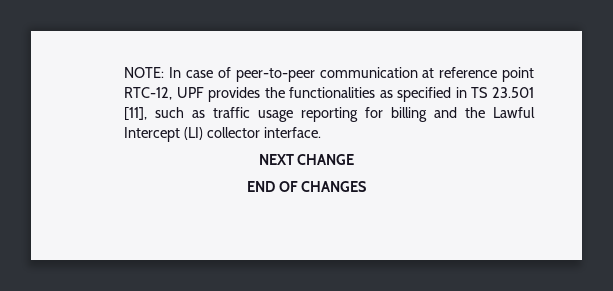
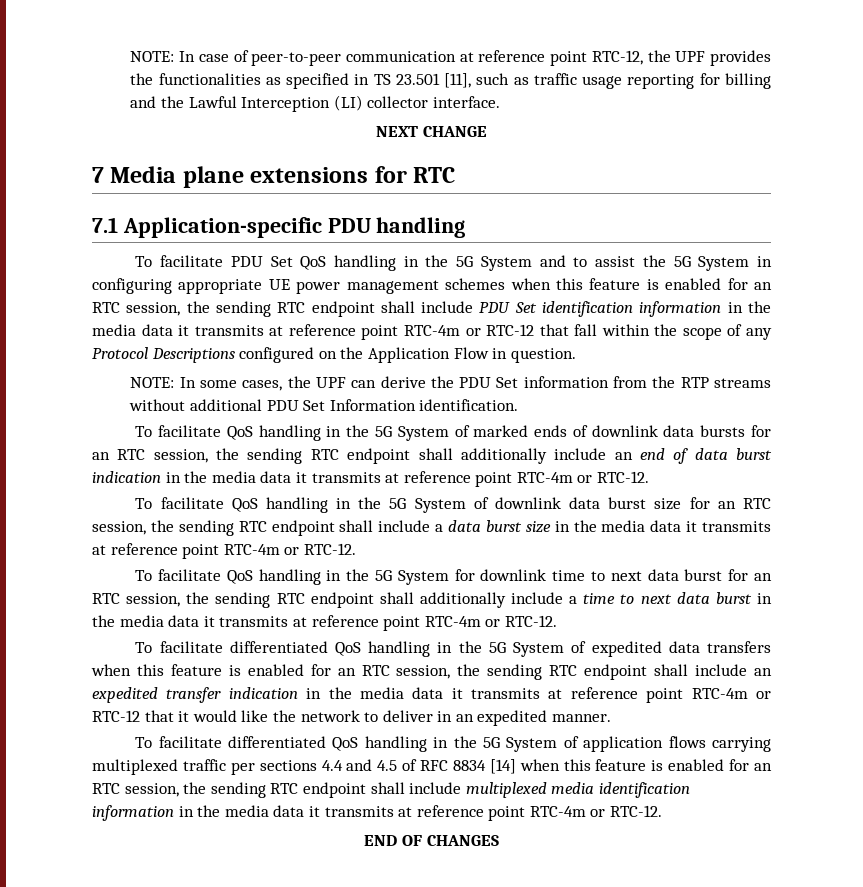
- NOTE: In case of peer-to-peer communication at reference point RTC-12, UPF provides the functionalities as specified in TS 23.501 [11], such as traffic usage reporting for billing and the Lawful Intercept (LI) collector interface.
+ NOTE: In case of peer-to-peer communication at reference point RTC-12, the UPF provides the functionalities as specified in TS 23.501 [11], such as traffic usage reporting for billing and the Lawful Interception (LI) collector interface.
+ 7 Media plane extensions for RTC
+ 7.1 Application-specific PDU handling
+ To facilitate PDU Set QoS handling in the 5G System and to assist the 5G System in configuring appropriate UE power management schemes when this feature is enabled for an RTC session, the sending RTC endpoint shall include PDU Set identification information in the media data it transmits at reference point RTC-4m or RTC-12 that fall within the scope of any Protocol Descriptions configured on the Application Flow in question.
+ NOTE: In some cases, the UPF can derive the PDU Set information from the RTP streams without additional PDU Set Information identification.
+ To facilitate QoS handling in the 5G System of marked ends of downlink data bursts for an RTC session, the sending RTC endpoint shall additionally include an end of data burst indication in the media data it transmits at reference point RTC-4m or RTC-12.
+ To facilitate QoS handling in the 5G System of downlink data burst size for an RTC session, the sending RTC endpoint shall include a data burst size in the media data it transmits at reference point RTC-4m or RTC-12.
+ To facilitate QoS handling in the 5G System for downlink time to next data burst for an RTC session, the sending RTC endpoint shall additionally include a time to next data burst in the media data it transmits at reference point RTC-4m or RTC-12.
+ To facilitate differentiated QoS handling in the 5G System of expedited data transfers when this feature is enabled for an RTC session, the sending RTC endpoint shall include an expedited transfer indication in the media data it transmits at reference point RTC-4m or RTC-12 that it would like the network to deliver in an expedited manner.
+ To facilitate differentiated QoS handling in the 5G System of application flows carrying multiplexed traffic per sections 4.4 and 4.5 of RFC 8834 [14] when this feature is enabled for an RTC session, the sending RTC endpoint shall include multiplexed media identification information in the media data it transmits at reference point RTC-4m or RTC-12.

